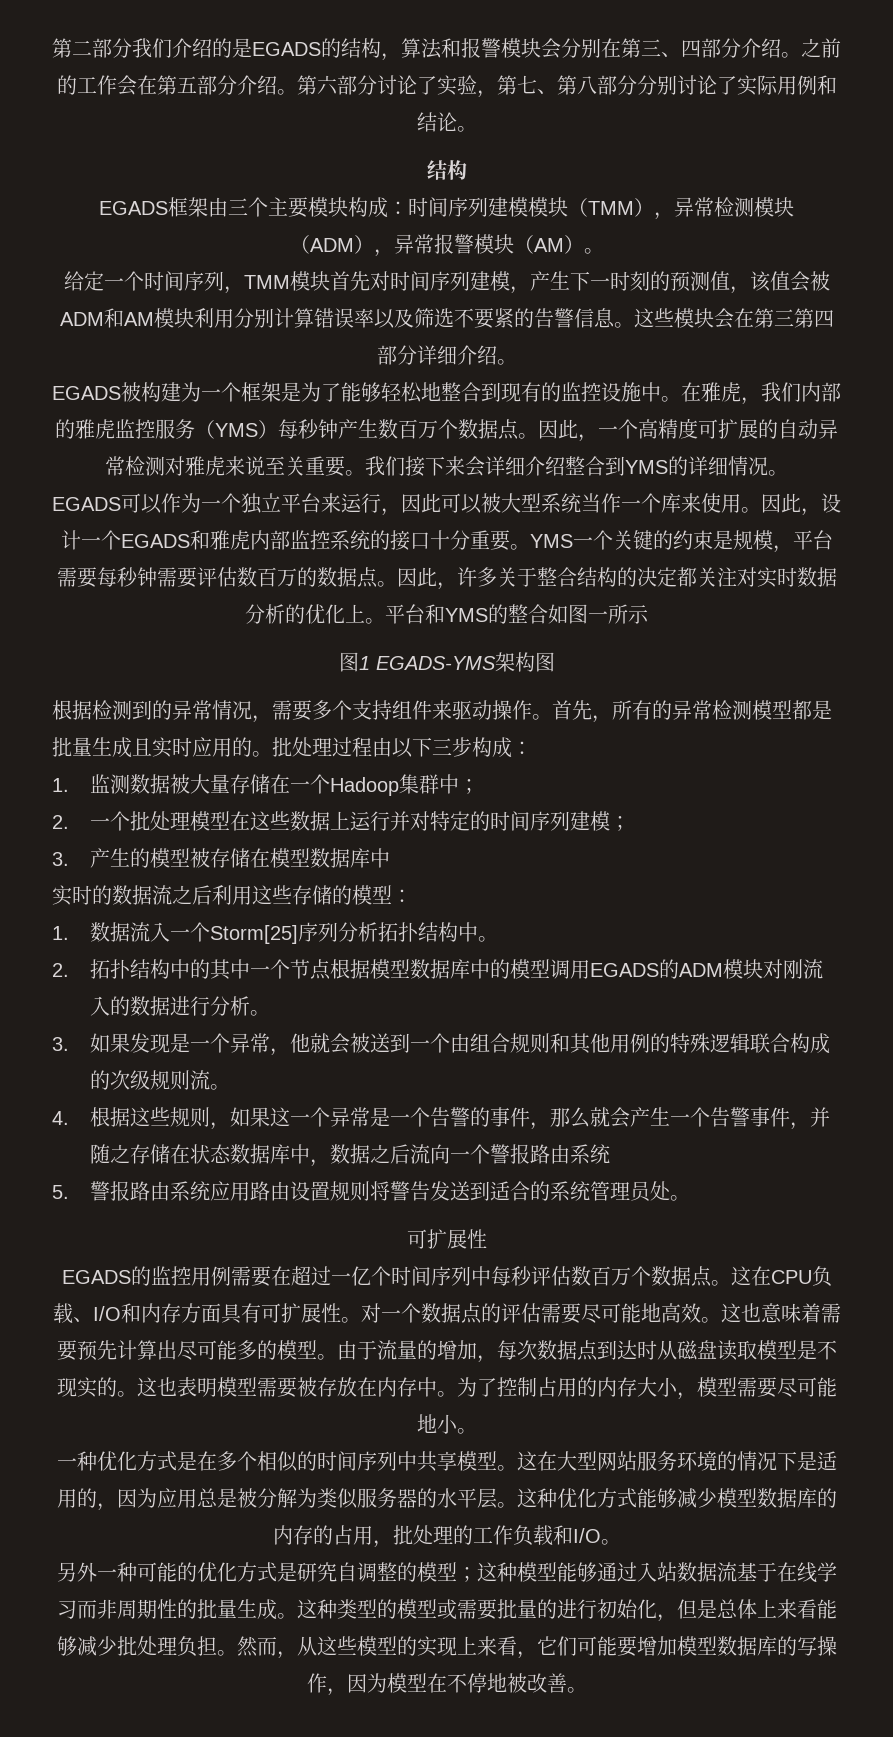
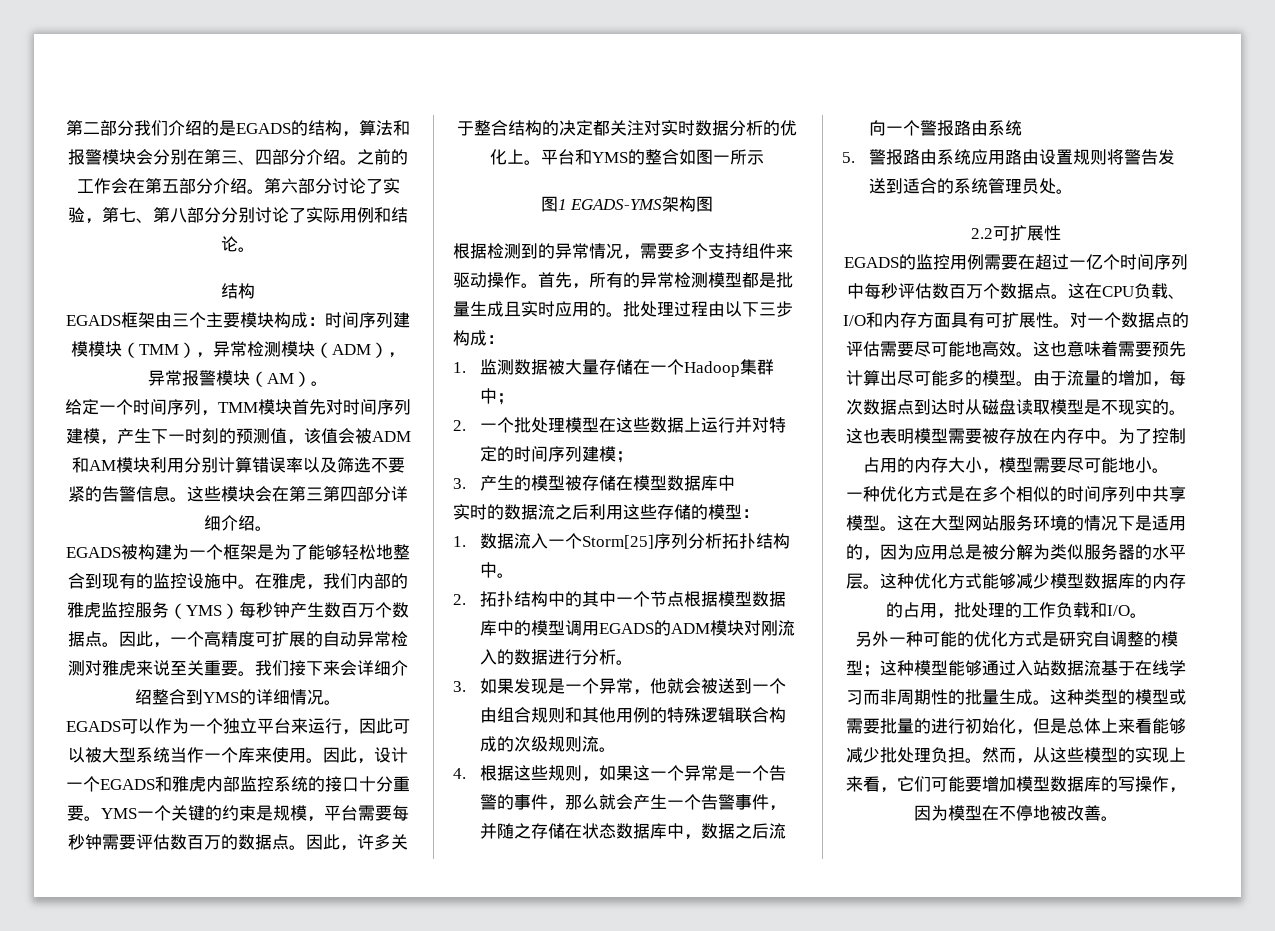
  5.警报路由系统应用路由设置规则将警告发送到适合的系统管理员处。
- 可扩展性
+ 2.2可扩展性

